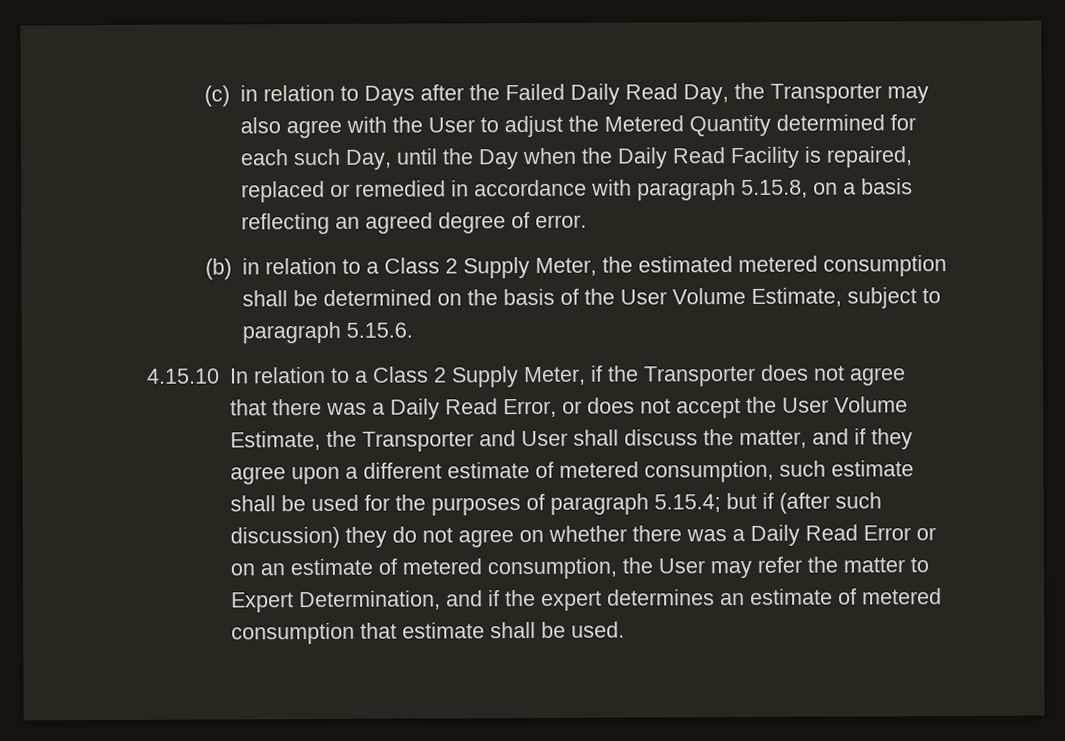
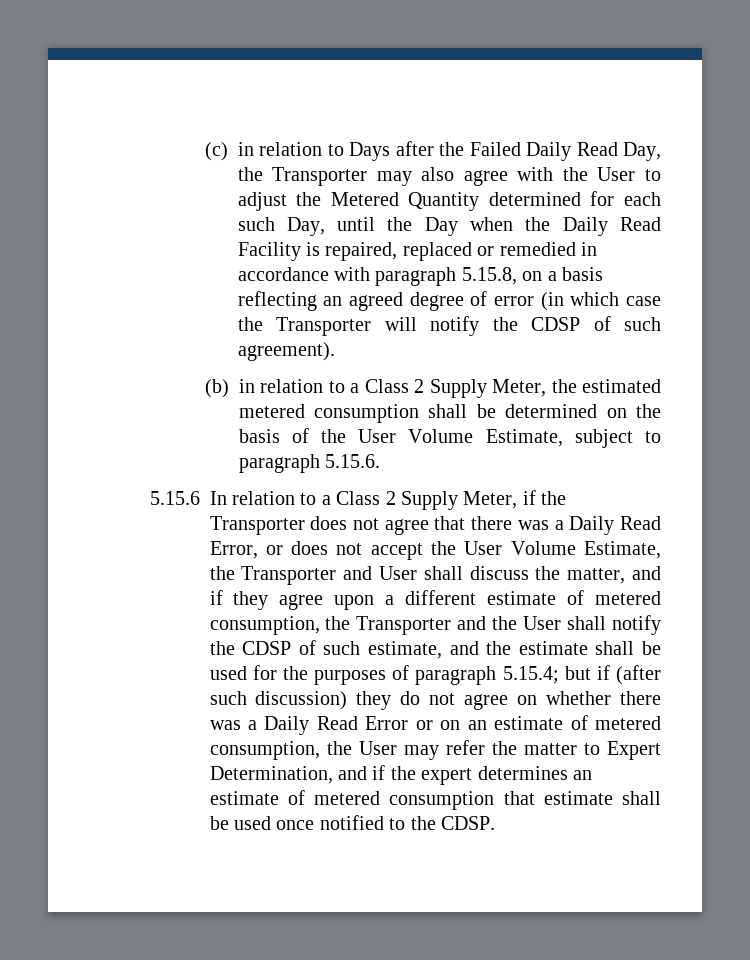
- (c) in relation to Days after the Failed Daily Read Day, the Transporter may also agree with the User to adjust the Metered Quantity determined for each such Day, until the Day when the Daily Read Facility is repaired, replaced or remedied in accordance with paragraph 5.15.8, on a basis reflecting an agreed degree of error.
+ (c) in relation to Days after the Failed Daily Read Day, the Transporter may also agree with the User to adjust the Metered Quantity determined for each such Day, until the Day when the Daily Read Facility is repaired, replaced or remedied in accordance with paragraph 5.15.8, on a basis reflecting an agreed degree of error (in which case the Transporter will notify the CDSP of such agreement).
- 4.15.10 In relation to a Class 2 Supply Meter, if the Transporter does not agree that there was a Daily Read Error, or does not accept the User Volume Estimate, the Transporter and User shall discuss the matter, and if they agree upon a different estimate of metered consumption, such estimate shall be used for the purposes of paragraph 5.15.4;
+ 5.15.6 In relation to a Class 2 Supply Meter, if the Transporter does not agree that there was a Daily Read Error, or does not accept the User Volume Estimate, the Transporter and User shall discuss the matter, and if they agree upon a different estimate of metered consumption, the Transporter and the User shall notify the CDSP of such estimate, and the estimate shall be used for the purposes of paragraph 5.15.4;
- but if (after such discussion) they do not agree on whether there was a Daily Read Error or on an estimate of metered consumption, the User may refer the matter to Expert Determination, and if the expert determines an estimate of metered consumption that estimate shall be used.
+ but if (after such discussion) they do not agree on whether there was a Daily Read Error or on an estimate of metered consumption, the User may refer the matter to Expert Determination, and if the expert determines an estimate of metered consumption that estimate shall be used once notified to the CDSP.

